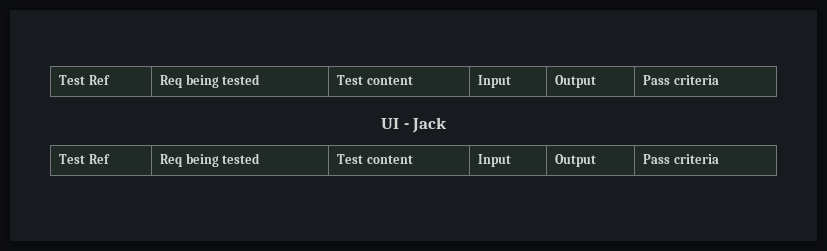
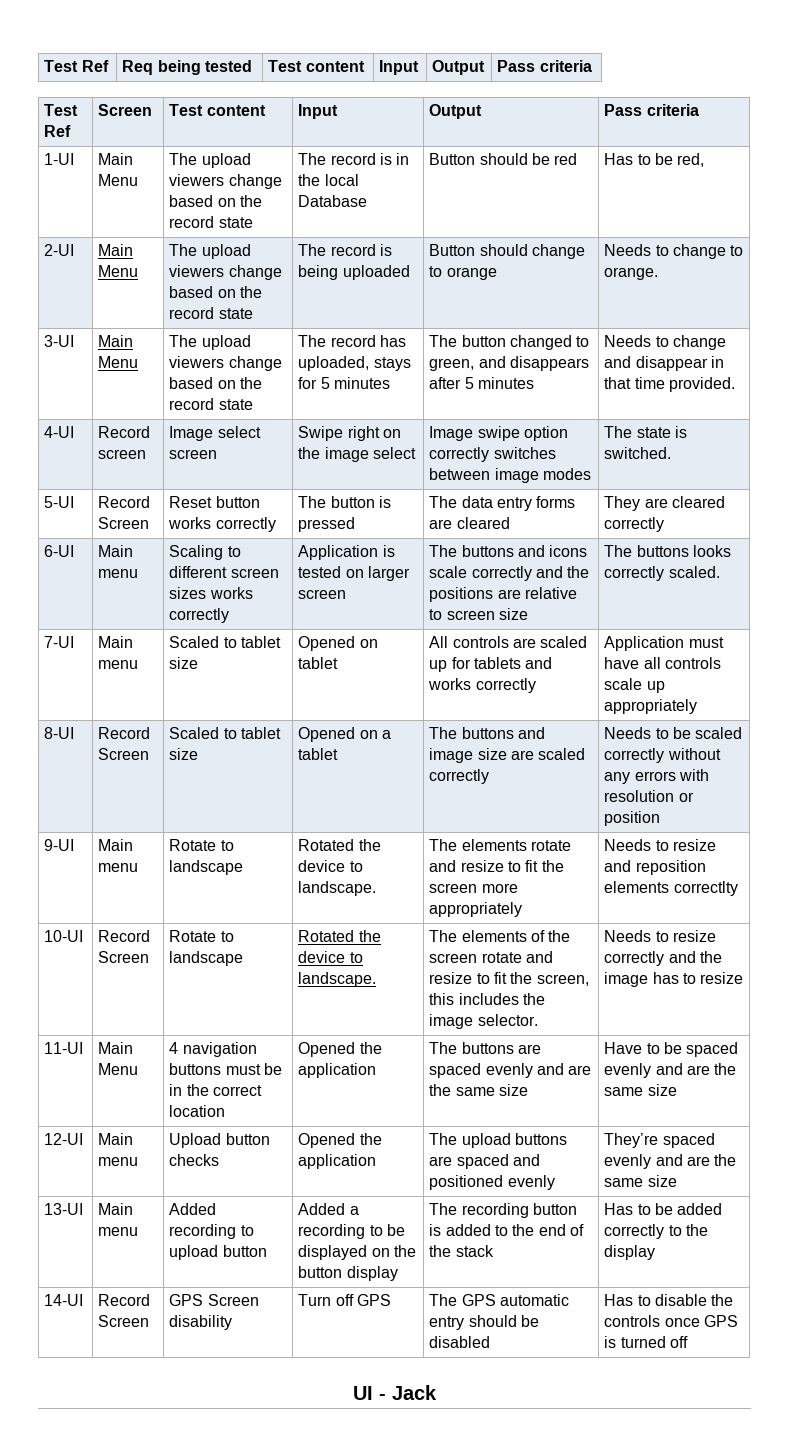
+ Test Ref | Screen | Test content | Input | Output | Pass criteria
+ 1-UI | Main Menu | The upload viewers change based on the record state | The record is in the local Database | Button should be red | Has to be red,
+ 2-UI | Main Menu | The upload viewers change based on the record state | The record is being uploaded | Button should change to orange | Needs to change to orange.
+ 3-UI | Main Menu | The upload viewers change based on the record state | The record has uploaded, stays for 5 minutes | The button changed to green, and disappears after 5 minutes | Needs to change and disappear in that time provided.
+ 4-UI | Record screen | Image select screen | Swipe right on the image select | Image swipe option correctly switches between image modes | The state is switched.
+ 5-UI | Record Screen | Reset button works correctly | The button is pressed | The data entry forms are cleared | They are cleared correctly
+ 6-UI | Main menu | Scaling to different screen sizes works correctly | Application is tested on larger screen | The buttons and icons scale correctly and the positions are relative to screen size | The buttons looks correctly scaled.
+ 7-UI | Main menu | Scaled to tablet size | Opened on tablet | All controls are scaled up for tablets and works correctly | Application must have all controls scale up appropriately
+ 8-UI | Record Screen | Scaled to tablet size | Opened on a tablet | The buttons and image size are scaled correctly | Needs to be scaled correctly without any errors with resolution or position
+ 9-UI | Main menu | Rotate to landscape | Rotated the device to landscape. | The elements rotate and resize to fit the screen more appropriately | Needs to resize and reposition elements correctlty
+ 10-UI | Record Screen | Rotate to landscape | Rotated the device to landscape. | The elements of the screen rotate and resize to fit the screen, this includes the image selector. | Needs to resize correctly and the image has to resize
+ 11-UI | Main Menu | 4 navigation buttons must be in the correct location | Opened the application | The buttons are spaced evenly and are the same size | Have to be spaced evenly and are the same size
+ 12-UI | Main menu | Upload button checks | Opened the application | The upload buttons are spaced and positioned evenly | They’re spaced evenly and are the same size
+ 13-UI | Main menu | Added recording to upload button | Added a recording to be displayed on the button display | The recording button is added to the end of the stack | Has to be added correctly to the display
+ 14-UI | Record Screen | GPS Screen disability | Turn off GPS | The GPS automatic entry should be disabled | Has to disable the controls once GPS is turned off
  UI - Jack
- Test Ref | Req being tested | Test content | Input | Output | Pass criteria

